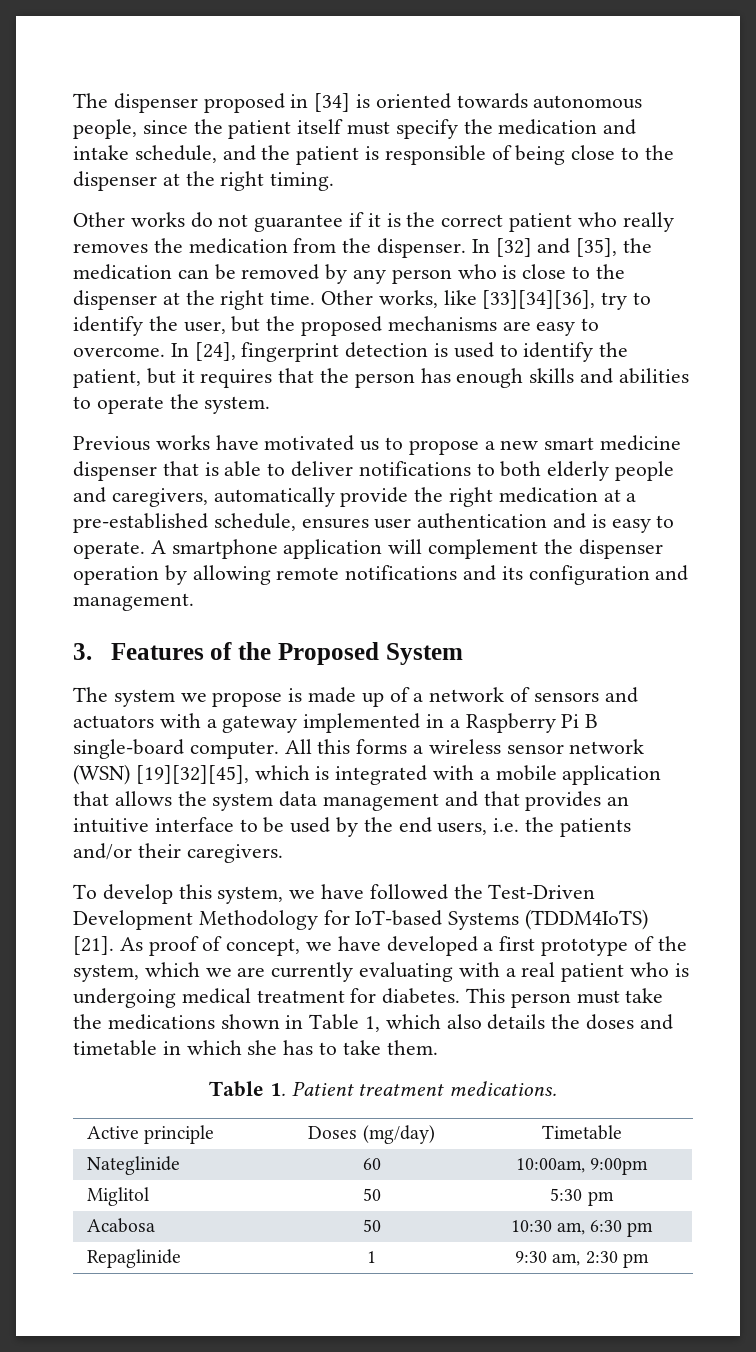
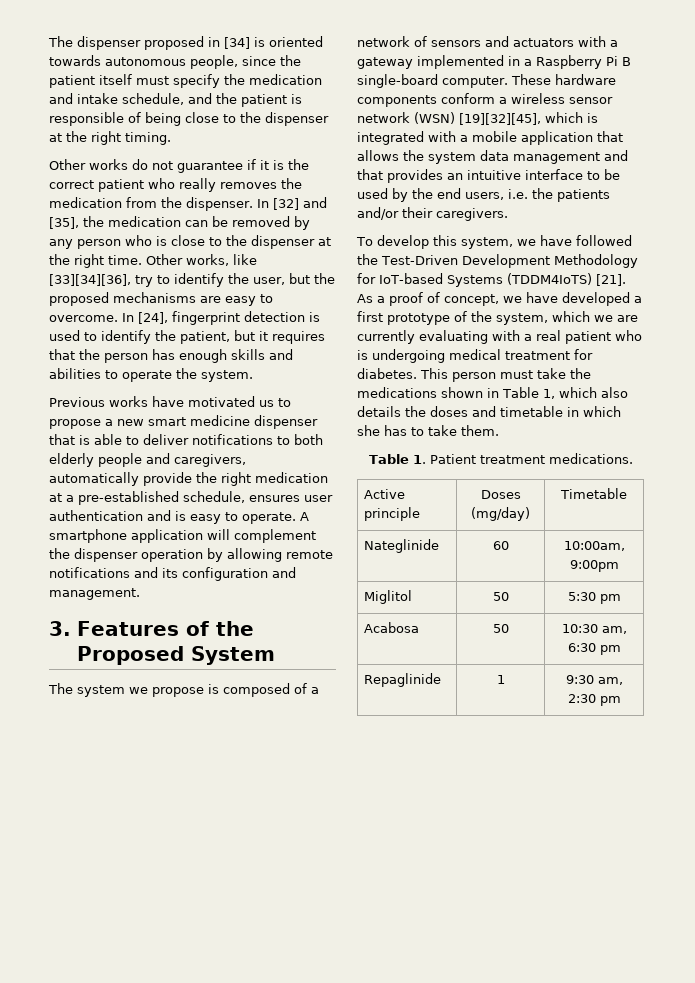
- The system we propose is made up of a network of sensors and actuators with a gateway implemented in a Raspberry Pi B single-board computer.
+ The system we propose is composed of a network of sensors and actuators with a gateway implemented in a Raspberry Pi B single-board computer.
- All this forms a wireless sensor network (WSN) [19][32][45], which is integrated with a mobile application that allows the system data management and that provides an intuitive interface to be used by the end users, i.e. the patients and/or their caregivers.
+ These hardware components conform a wireless sensor network (WSN) [19][32][45], which is integrated with a mobile application that allows the system data management and that provides an intuitive interface to be used by the end users, i.e. the patients and/or their caregivers.
- As proof of concept, we have developed a first prototype of the system, which we are currently evaluating with a real patient who is undergoing medical treatment for diabetes.
+ As a proof of concept, we have developed a first prototype of the system, which we are currently evaluating with a real patient who is undergoing medical treatment for diabetes.

